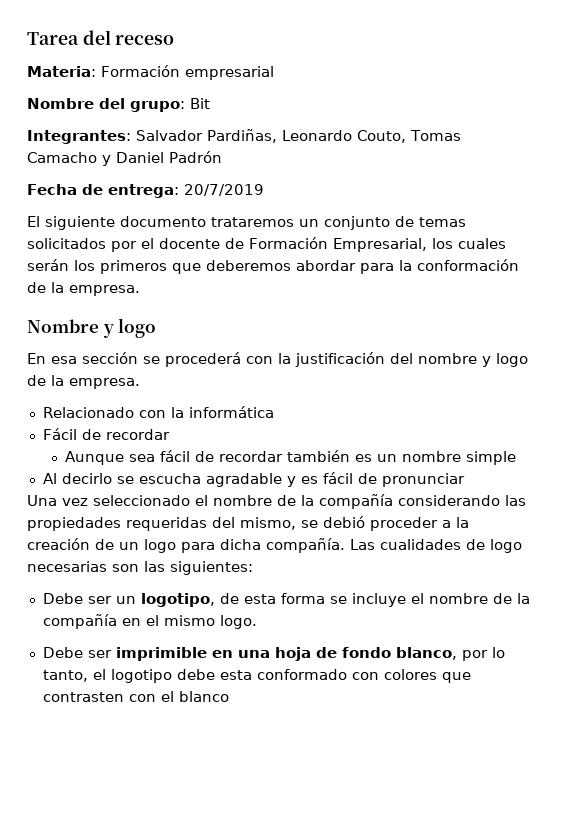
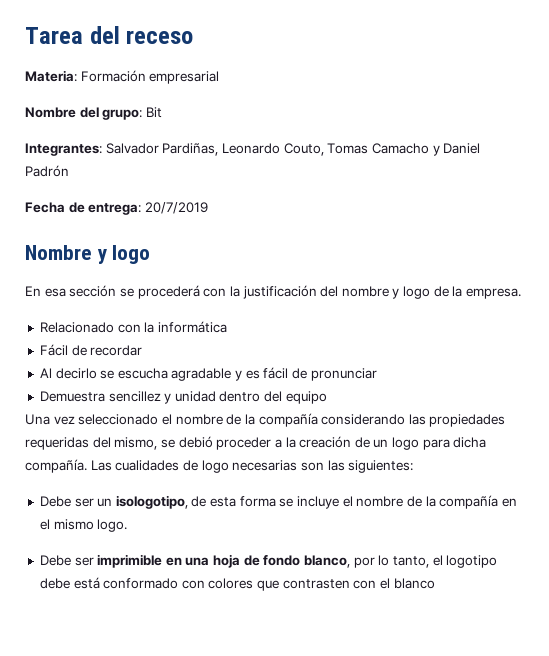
- El siguiente documento trataremos un conjunto de temas solicitados por el docente de Formación Empresarial, los cuales serán los primeros que deberemos abordar para la conformación de la empresa.
- Aunque sea fácil de recordar también es un nombre simple
+ Demuestra sencillez y unidad dentro del equipo
- Debe ser un logotipo, de esta forma se incluye el nombre de la compañía en el mismo logo.
+ Debe ser un isologotipo, de esta forma se incluye el nombre de la compañía en el mismo logo.
- Debe ser imprimible en una hoja de fondo blanco, por lo tanto, el logotipo debe esta conformado con colores que contrasten con el blanco
+ Debe ser imprimible en una hoja de fondo blanco, por lo tanto, el logotipo debe está conformado con colores que contrasten con el blanco

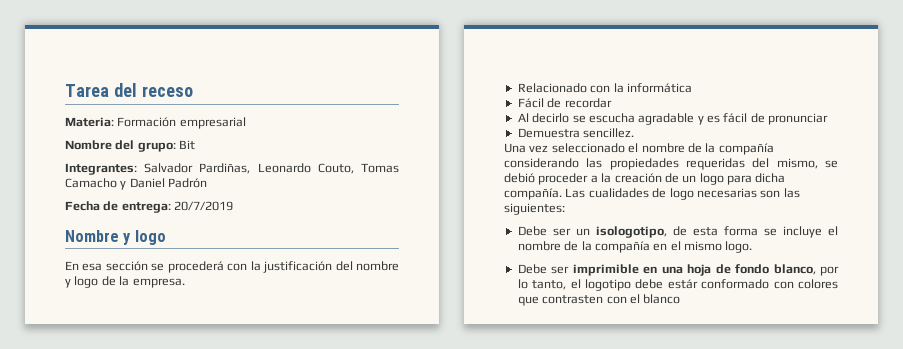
- Demuestra sencillez y unidad dentro del equipo
+ Demuestra sencillez.
- Debe ser imprimible en una hoja de fondo blanco, por lo tanto, el logotipo debe está conformado con colores que contrasten con el blanco
+ Debe ser imprimible en una hoja de fondo blanco, por lo tanto, el logotipo debe estár conformado con colores que contrasten con el blanco

